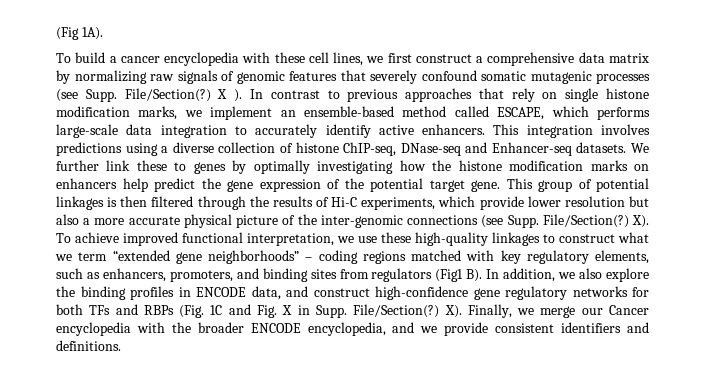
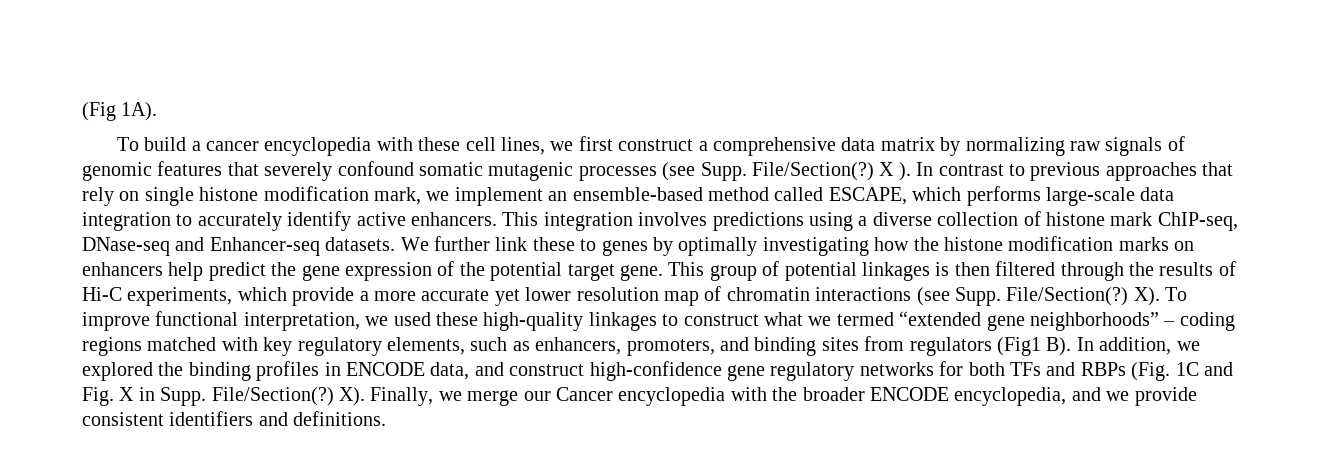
- In contrast to previous approaches that rely on single histone modification marks, we implement an ensemble-based method called ESCAPE, which performs large-scale data integration to accurately identify active enhancers.
+ In contrast to previous approaches that rely on single histone modification mark, we implement an ensemble-based method called ESCAPE, which performs large-scale data integration to accurately identify active enhancers.
- This integration involves predictions using a diverse collection of histone ChIP-seq, DNase-seq and Enhancer-seq datasets.
+ This integration involves predictions using a diverse collection of histone mark ChIP-seq, DNase-seq and Enhancer-seq datasets.
- This group of potential linkages is then filtered through the results of Hi-C experiments, which provide lower resolution but also a more accurate physical picture of the inter-genomic connections (see Supp.
+ This group of potential linkages is then filtered through the results of Hi-C experiments, which provide a more accurate yet lower resolution map of chromatin interactions (see Supp.
- X). To achieve improved functional interpretation, we use these high-quality linkages to construct what we term “extended gene neighborhoods” – coding regions matched with key regulatory elements, such as enhancers, promoters, and binding sites from regulators (Fig1 B). In addition, we also explore the binding profiles in ENCODE data, and construct high-confidence gene regulatory networks for both TFs and RBPs (Fig. 1C and Fig. X in Supp.
+ X). To improve functional interpretation, we used these high-quality linkages to construct what we termed “extended gene neighborhoods” – coding regions matched with key regulatory elements, such as enhancers, promoters, and binding sites from regulators (Fig1 B). In addition, we explored the binding profiles in ENCODE data, and construct high-confidence gene regulatory networks for both TFs and RBPs (Fig. 1C and Fig. X in Supp.

